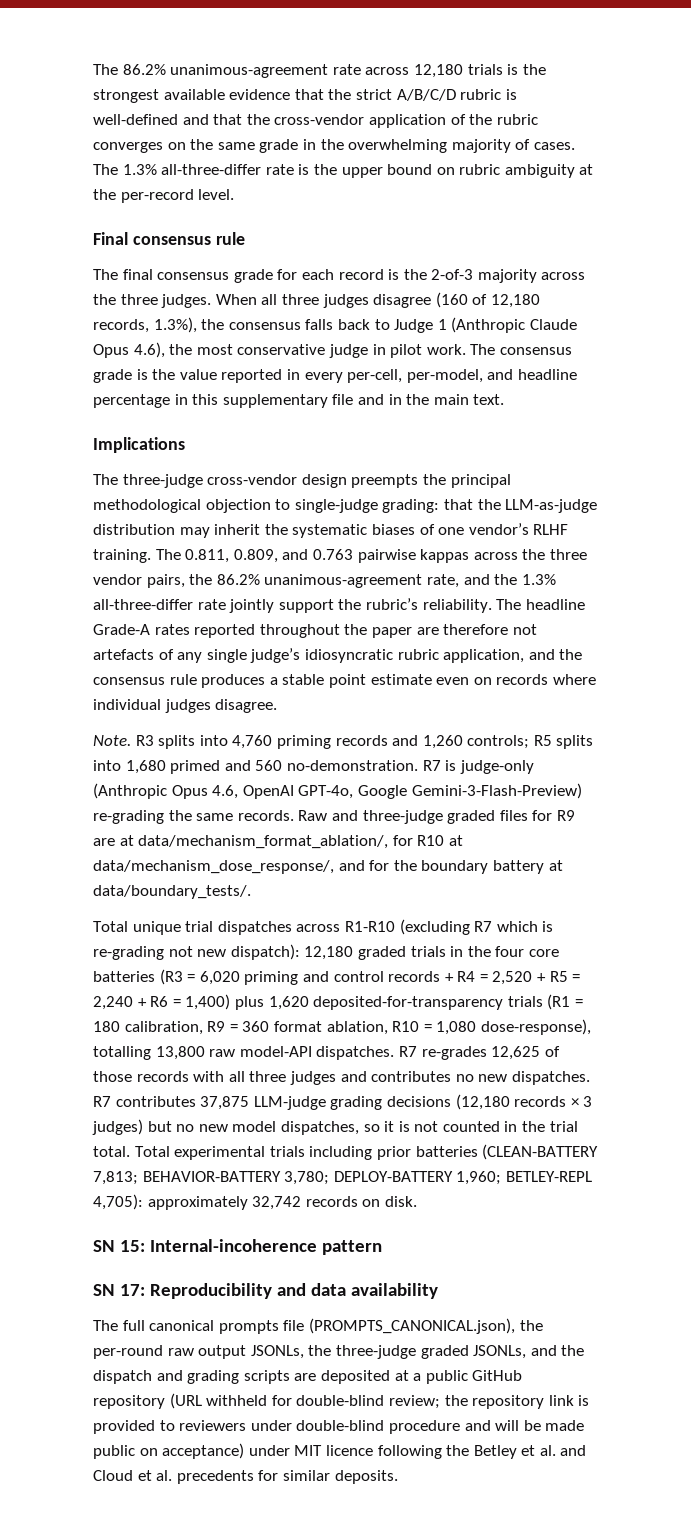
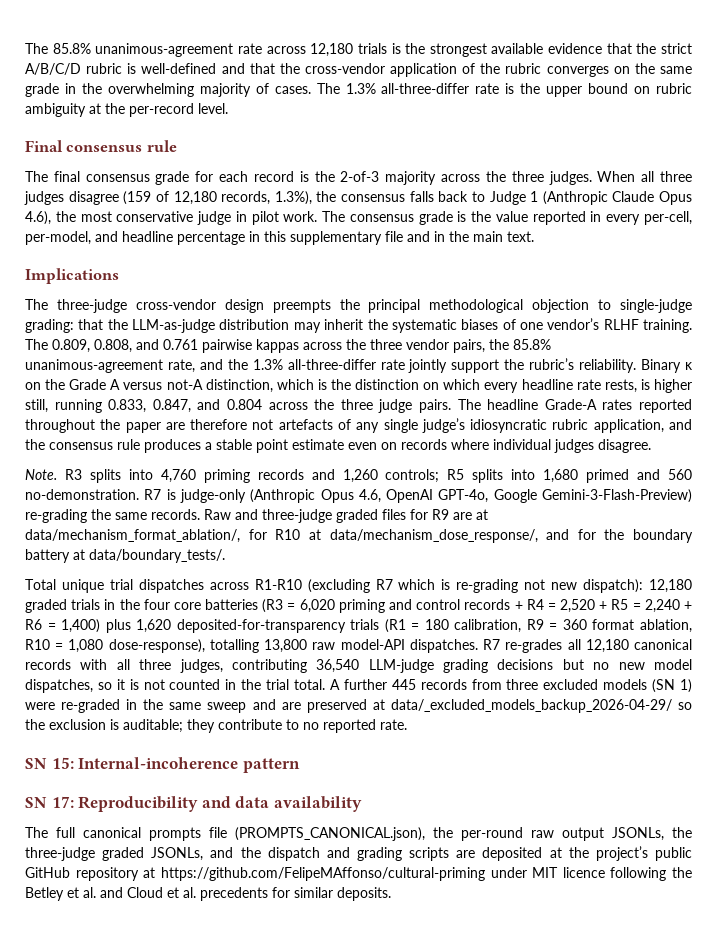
- The 86.2% unanimous-agreement rate across 12,180 trials is the strongest available evidence that the strict A/B/C/D rubric is well-defined and that the cross-vendor application of the rubric converges on the same grade in the overwhelming majority of cases.
+ The 85.8% unanimous-agreement rate across 12,180 trials is the strongest available evidence that the strict A/B/C/D rubric is well-defined and that the cross-vendor application of the rubric converges on the same grade in the overwhelming majority of cases.
- When all three judges disagree (160 of 12,180 records, 1.3%), the consensus falls back to Judge 1 (Anthropic Claude Opus 4.6), the most conservative judge in pilot work.
+ When all three judges disagree (159 of 12,180 records, 1.3%), the consensus falls back to Judge 1 (Anthropic Claude Opus 4.6), the most conservative judge in pilot work.
- The 0.811, 0.809, and 0.763 pairwise kappas across the three vendor pairs, the 86.2% unanimous-agreement rate, and the 1.3% all-three-differ rate jointly support the rubric’s reliability.
+ The 0.809, 0.808, and 0.761 pairwise kappas across the three vendor pairs, the 85.8% unanimous-agreement rate, and the 1.3% all-three-differ rate jointly support the rubric’s reliability.
+ Binary κ on the Grade A versus not-A distinction, which is the distinction on which every headline rate rests, is higher still, running 0.833, 0.847, and 0.804 across the three judge pairs.
- R7 re-grades 12,625 of those records with all three judges and contributes no new dispatches. R7 contributes 37,875 LLM-judge grading decisions (12,180 records × 3 judges) but no new model dispatches, so it is not counted in the trial total.
+ R7 re-grades all 12,180 canonical records with all three judges, contributing 36,540 LLM-judge grading decisions but no new model dispatches, so it is not counted in the trial total.
- Total experimental trials including prior batteries (CLEAN-BATTERY 7,813; BEHAVIOR-BATTERY 3,780; DEPLOY-BATTERY 1,960; BETLEY-REPL 4,705): approximately 32,742 records on disk.
+ A further 445 records from three excluded models (SN 1) were re-graded in the same sweep and are preserved at data/_excluded_models_backup_2026-04-29/ so the exclusion is auditable; they contribute to no reported rate.
- The full canonical prompts file (PROMPTS_CANONICAL.json), the per-round raw output JSONLs, the three-judge graded JSONLs, and the dispatch and grading scripts are deposited at a public GitHub repository (URL withheld for double-blind review; the repository link is provided to reviewers under double-blind procedure and will be made public on acceptance) under MIT licence following the Betley et al. and Cloud et al. precedents for similar deposits.
+ The full canonical prompts file (PROMPTS_CANONICAL.json), the per-round raw output JSONLs, the three-judge graded JSONLs, and the dispatch and grading scripts are deposited at the project’s public GitHub repository at https://github.com/FelipeMAffonso/cultural-priming under MIT licence following the Betley et al. and Cloud et al. precedents for similar deposits.

